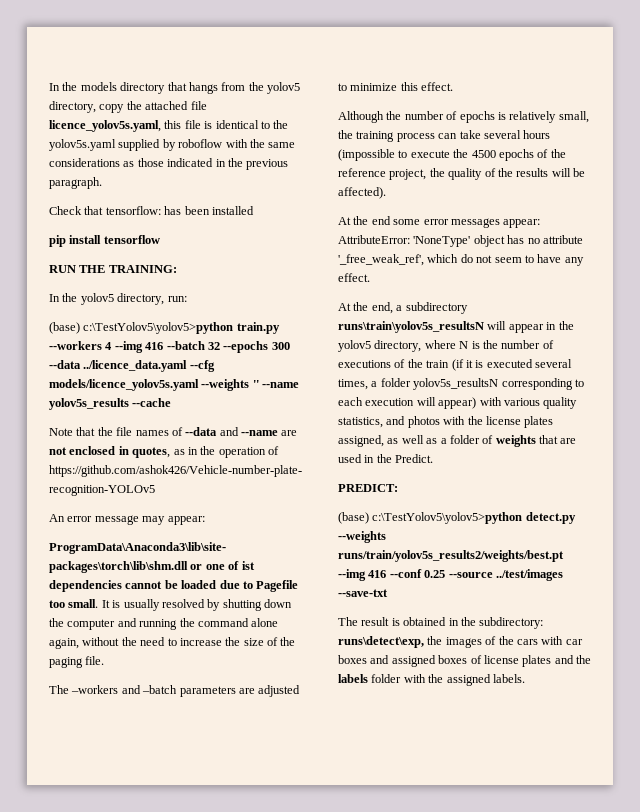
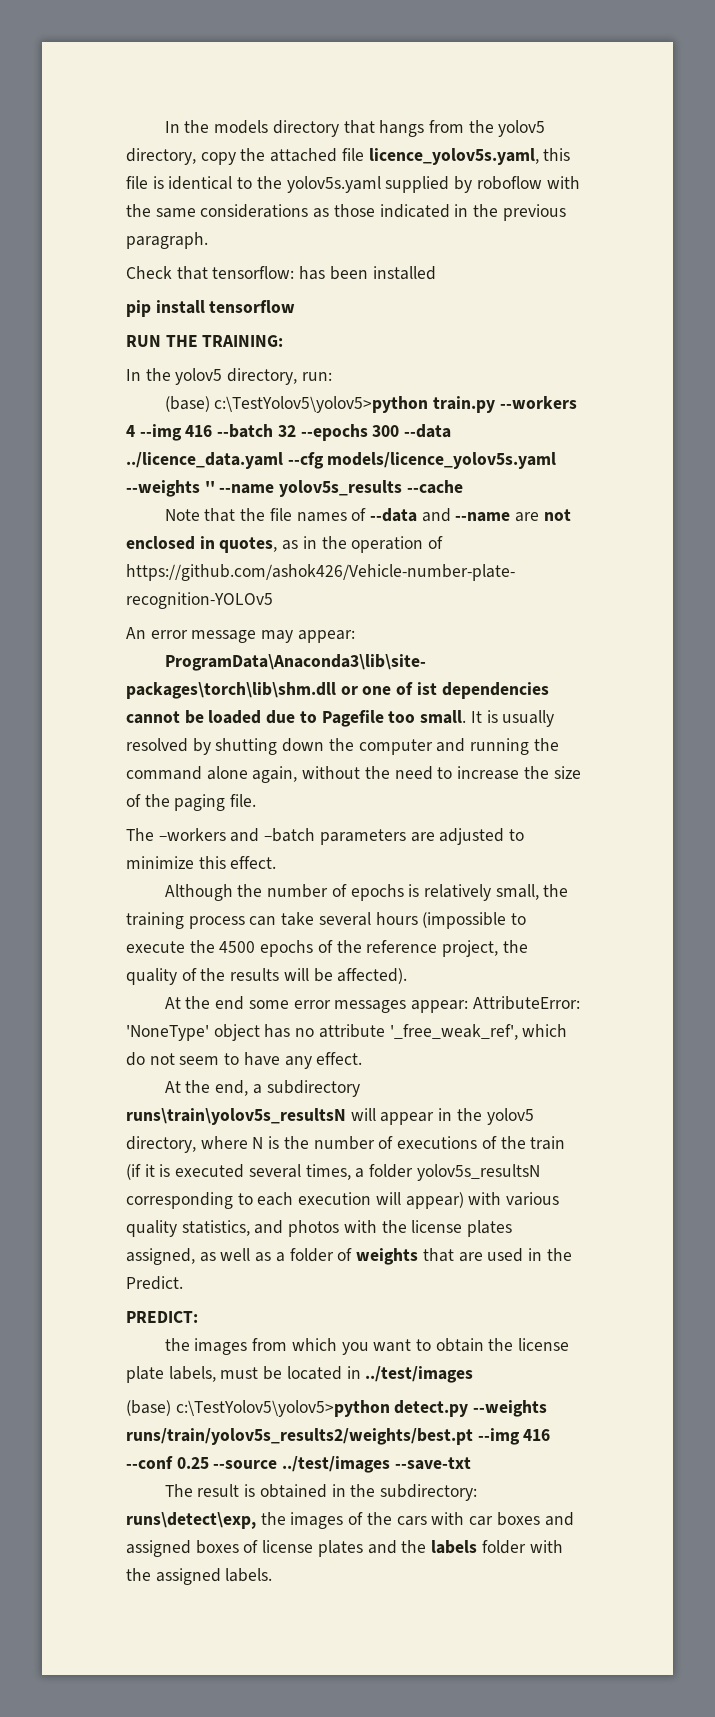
+ the images from which you want to obtain the license plate labels, must be located in ../test/images

